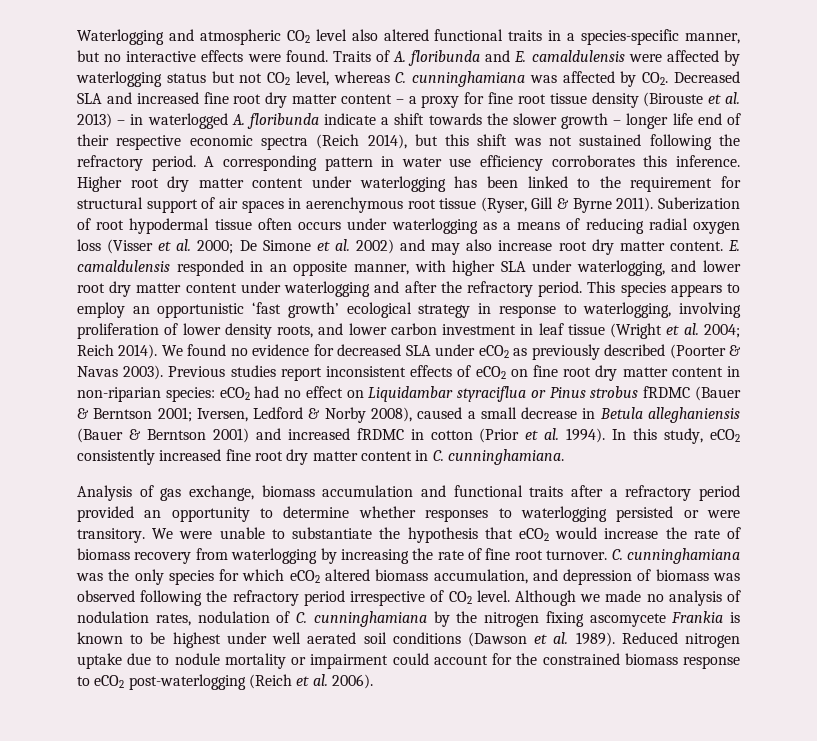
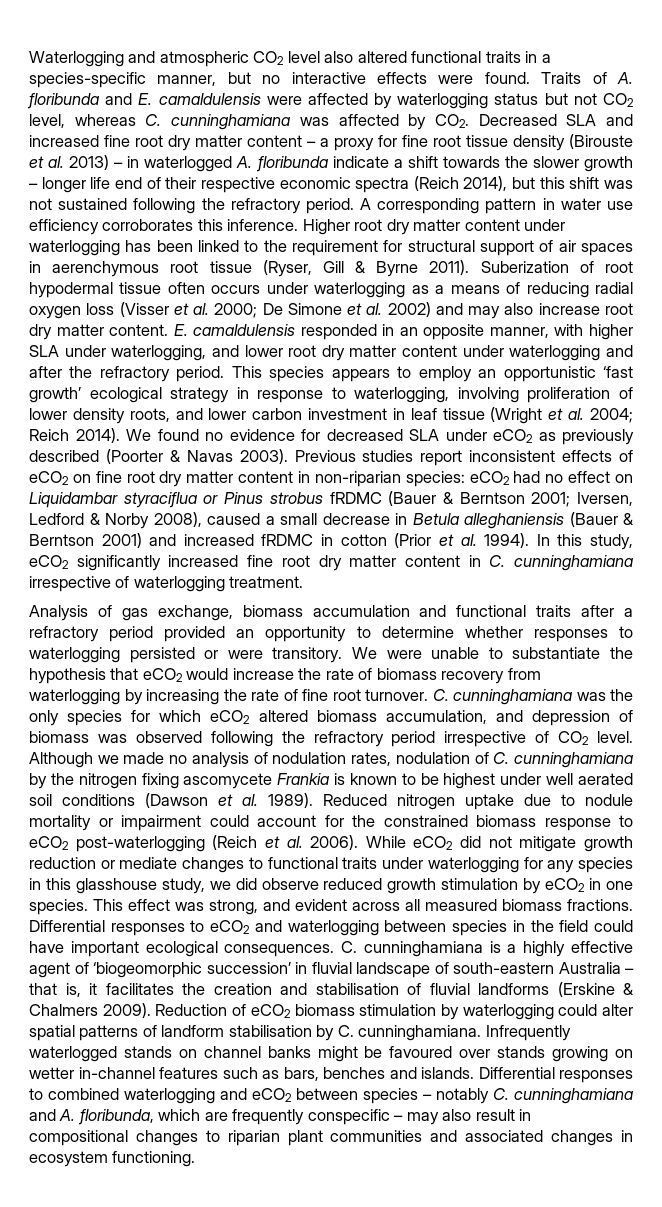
- In this study, eCO2 consistently increased fine root dry matter content in C. cunninghamiana.
+ In this study, eCO2 significantly increased fine root dry matter content in C. cunninghamiana irrespective of waterlogging treatment.
+ While eCO2 did not mitigate growth reduction or mediate changes to functional traits under waterlogging for any species in this glasshouse study, we did observe reduced growth stimulation by eCO2 in one species. This effect was strong, and evident across all measured biomass fractions. Differential responses to eCO2 and waterlogging between species in the field could have important ecological consequences. C. cunninghamiana is a highly effective agent of ‘biogeomorphic succession’ in fluvial landscape of south-eastern Australia – that is, it facilitates the creation and stabilisation of fluvial landforms (Erskine & Chalmers 2009). Reduction of eCO2 biomass stimulation by waterlogging could alter spatial patterns of landform stabilisation by C. cunninghamiana. Infrequently waterlogged stands on channel banks might be favoured over stands growing on wetter in-channel features such as bars, benches and islands. Differential responses to combined waterlogging and eCO2 between species – notably C. cunninghamiana and A. floribunda, which are frequently conspecific – may also result in compositional changes to riparian plant communities and associated changes in ecosystem functioning.

